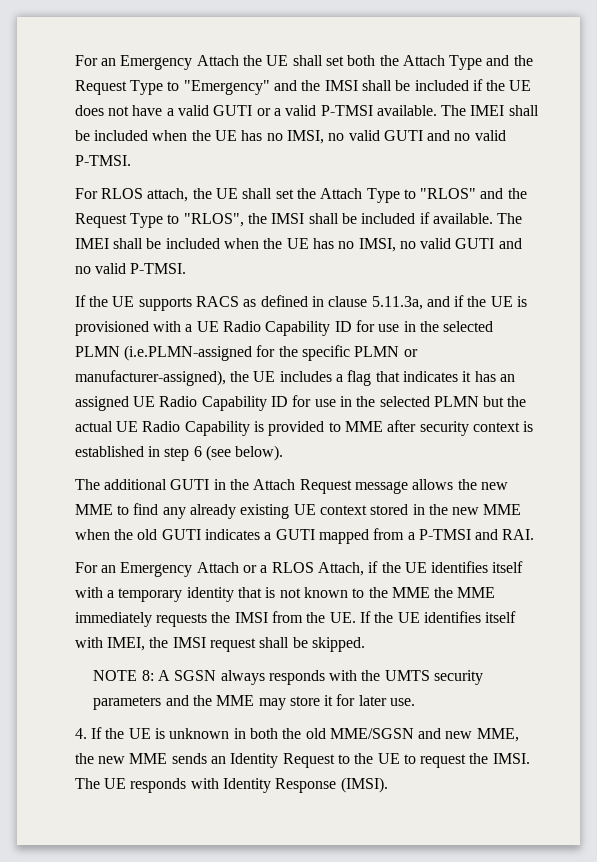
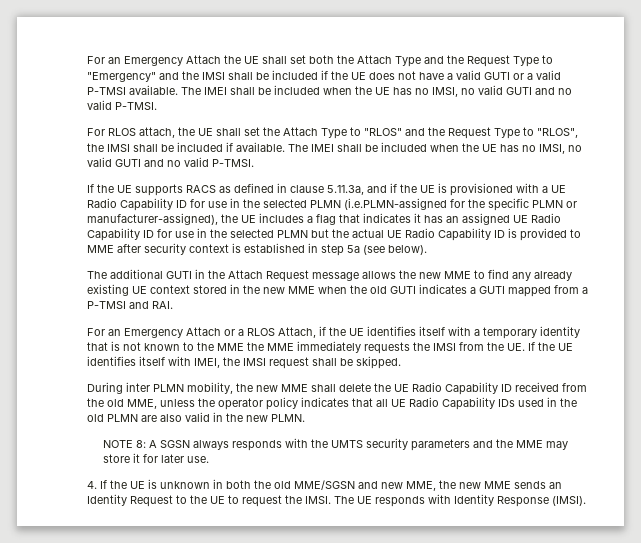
- If the UE supports RACS as defined in clause 5.11.3a, and if the UE is provisioned with a UE Radio Capability ID for use in the selected PLMN (i.e.PLMN-assigned for the specific PLMN or manufacturer-assigned), the UE includes a flag that indicates it has an assigned UE Radio Capability ID for use in the selected PLMN but the actual UE Radio Capability is provided to MME after security context is established in step 6 (see below).
+ If the UE supports RACS as defined in clause 5.11.3a, and if the UE is provisioned with a UE Radio Capability ID for use in the selected PLMN (i.e.PLMN-assigned for the specific PLMN or manufacturer-assigned), the UE includes a flag that indicates it has an assigned UE Radio Capability ID for use in the selected PLMN but the actual UE Radio Capability ID is provided to MME after security context is established in step 5a (see below).
+ During inter PLMN mobility, the new MME shall delete the UE Radio Capability ID received from the old MME, unless the operator policy indicates that all UE Radio Capability IDs used in the old PLMN are also valid in the new PLMN.

